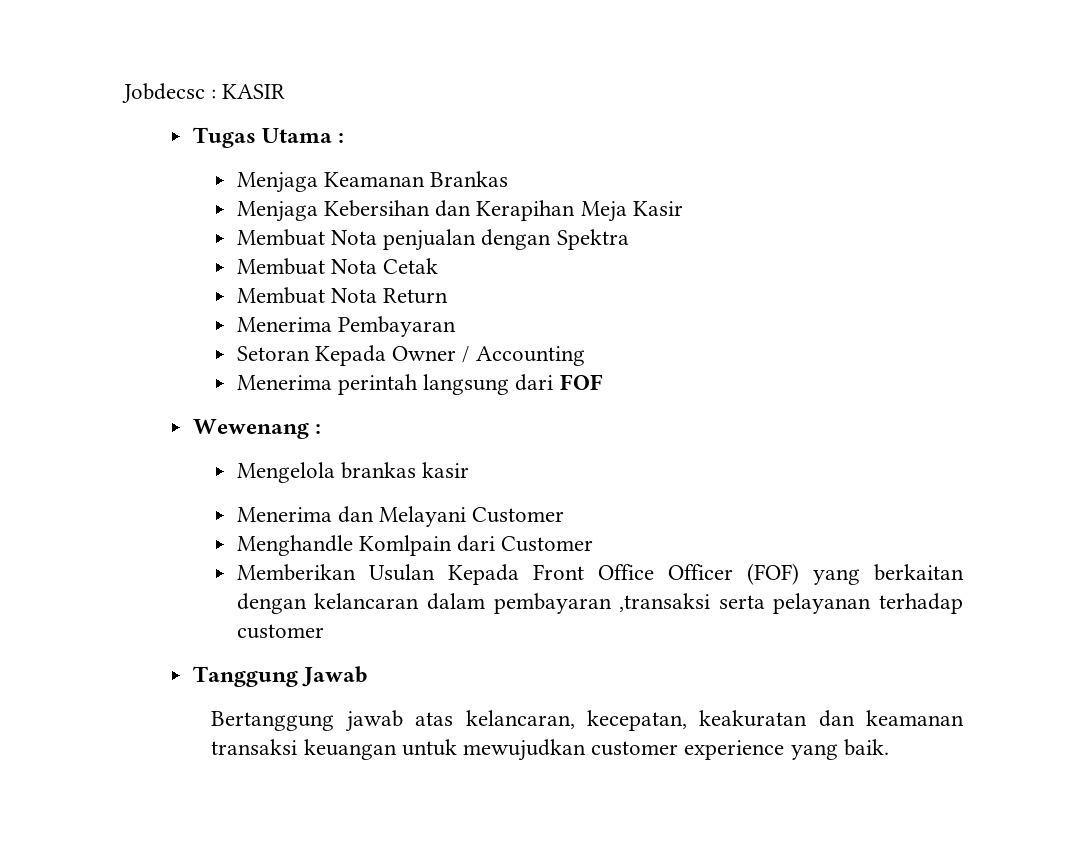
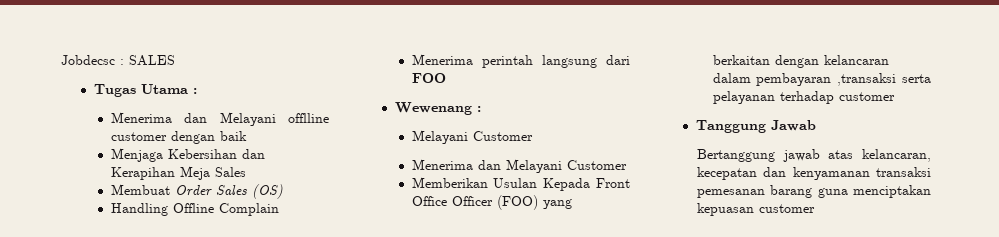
- Jobdecsc : KASIR
+ Jobdecsc : SALES
- Menjaga Keamanan Brankas
+ Menerima dan Melayani offlline customer dengan baik
- Menjaga Kebersihan dan Kerapihan Meja Kasir
- Membuat Nota penjualan dengan Spektra
- Membuat Nota Cetak
- Membuat Nota Return
- Menerima Pembayaran
- Setoran Kepada Owner / Accounting
+ Menjaga Kebersihan dan Kerapihan Meja Sales
+ Membuat Order Sales (OS)
+ Handling Offline Complain
- Menerima perintah langsung dari FOF
+ Menerima perintah langsung dari FOO
  Wewenang :
- Mengelola brankas kasir
+ Melayani Customer
- Menghandle Komlpain dari Customer
- Memberikan Usulan Kepada Front Office Officer (FOF) yang berkaitan dengan kelancaran dalam pembayaran ,transaksi serta pelayanan terhadap customer
+ Memberikan Usulan Kepada Front Office Officer (FOO) yang berkaitan dengan kelancaran dalam pembayaran ,transaksi serta pelayanan terhadap customer
- Bertanggung jawab atas kelancaran, kecepatan, keakuratan dan keamanan transaksi keuangan untuk mewujudkan customer experience yang baik.
+ Bertanggung jawab atas kelancaran, kecepatan dan kenyamanan transaksi pemesanan barang guna menciptakan kepuasan customer

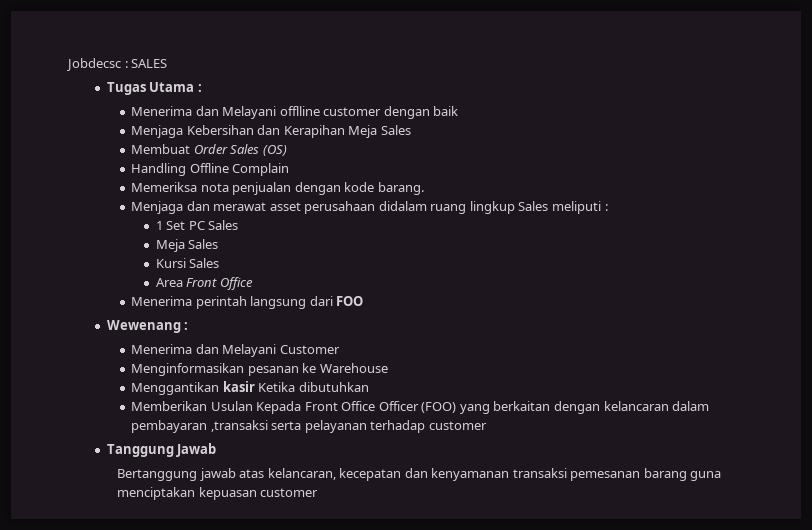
+ Memeriksa nota penjualan dengan kode barang.
+ Menjaga dan merawat asset perusahaan didalam ruang lingkup Sales meliputi :
+ 1 Set PC Sales
+ Meja Sales
+ Kursi Sales
+ Area Front Office
  Wewenang :
- Melayani Customer
+ Menginformasikan pesanan ke Warehouse
+ Menggantikan kasir Ketika dibutuhkan

